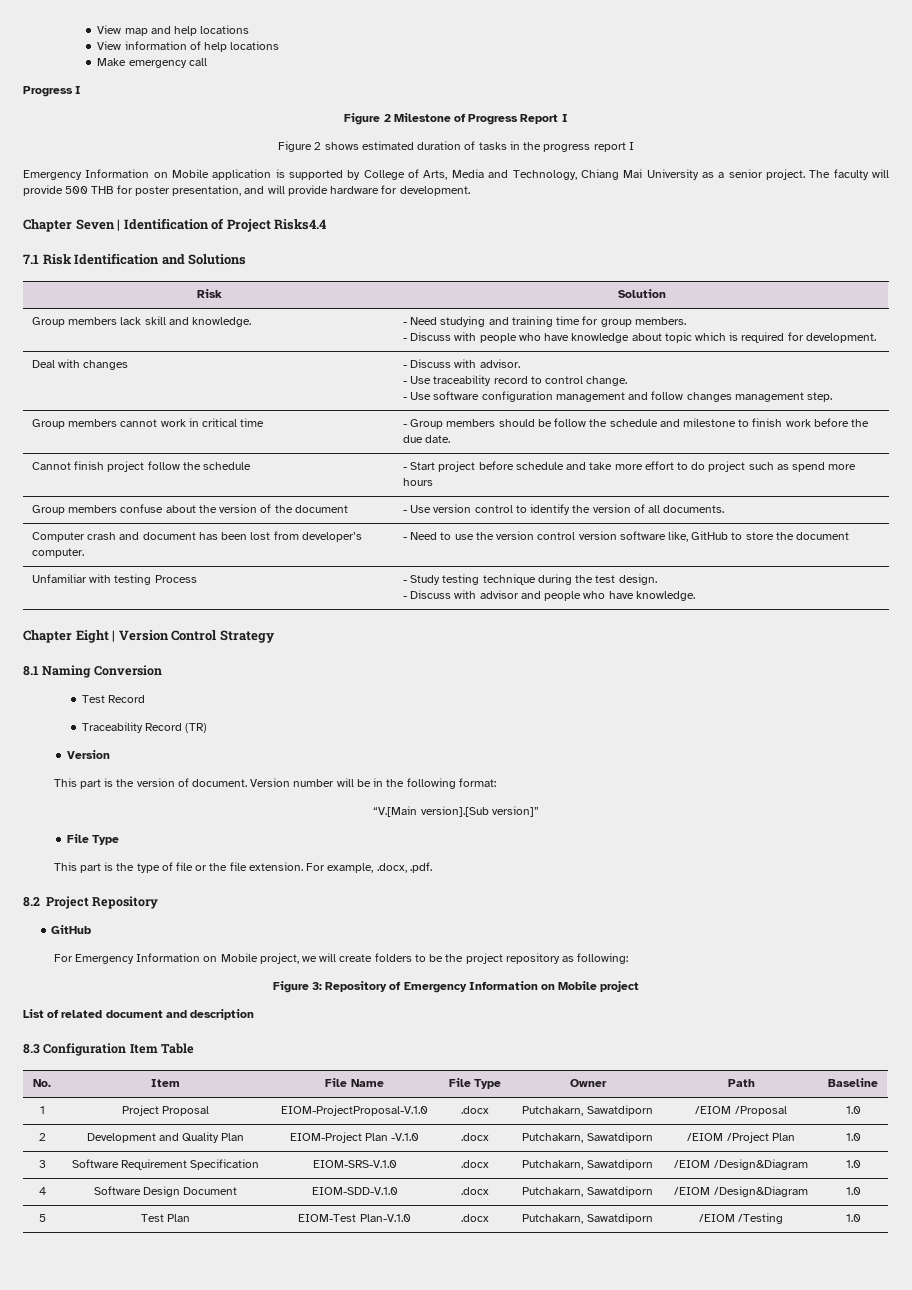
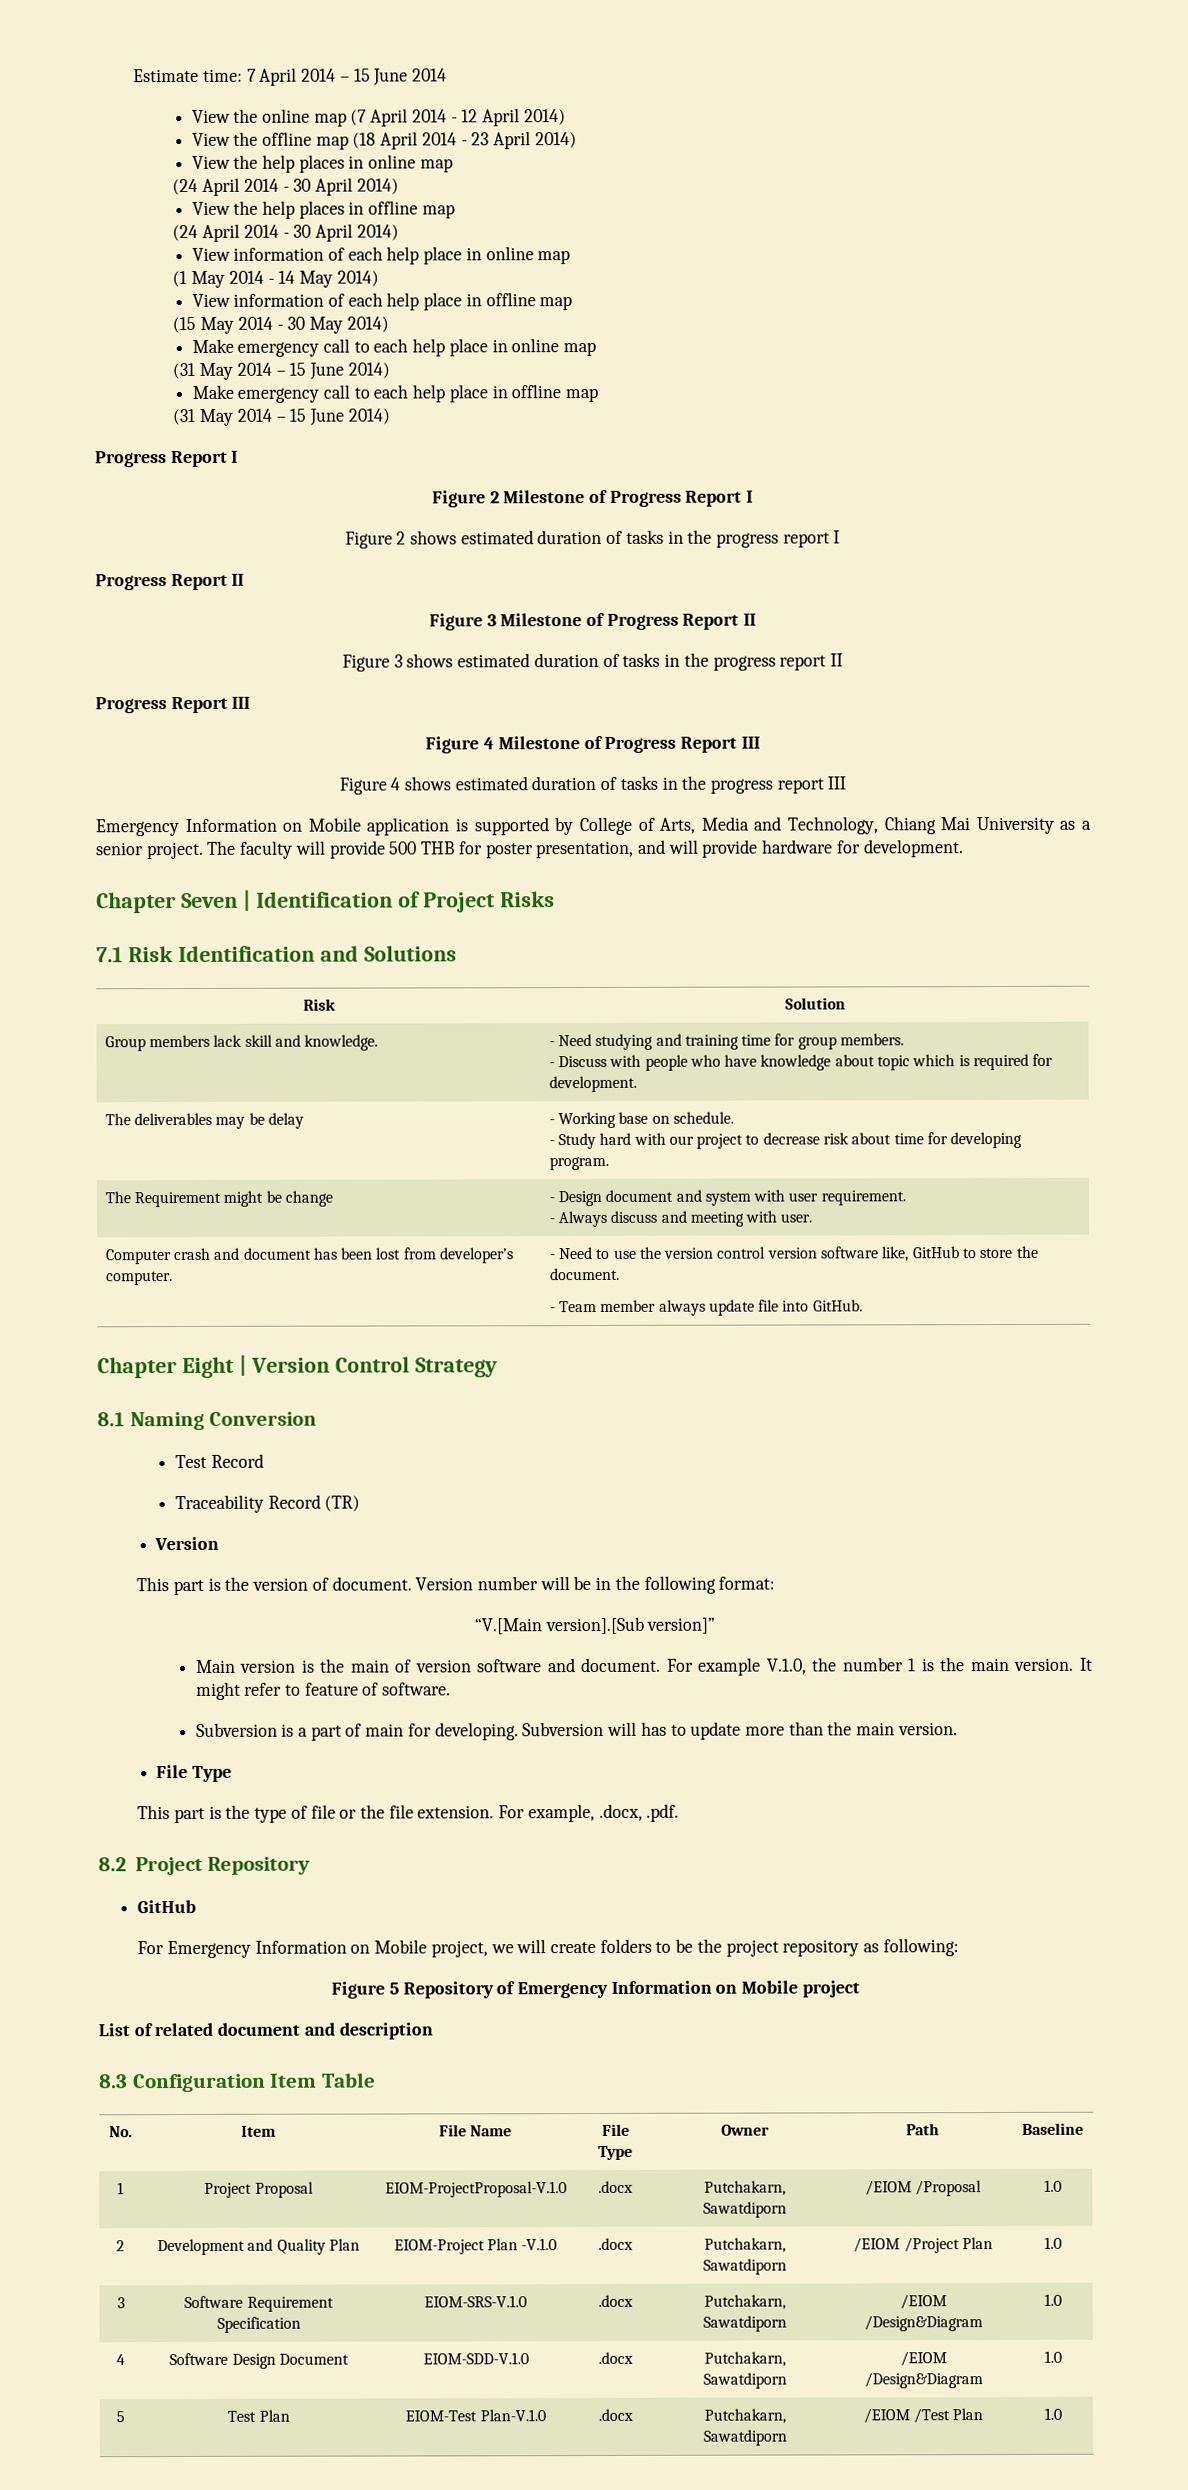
- View map and help locations
- View information of help locations
- Make emergency call
- Progress I
+ Estimate time: 7 April 2014 – 15 June 2014
+ View the online map (7 April 2014 - 12 April 2014)
+ View the offline map (18 April 2014 - 23 April 2014)
+ View the help places in online map
+ (24 April 2014 - 30 April 2014)
+ View the help places in offline map
+ (24 April 2014 - 30 April 2014)
+ View information of each help place in online map
+ (1 May 2014 - 14 May 2014)
+ View information of each help place in offline map
+ (15 May 2014 - 30 May 2014)
+ Make emergency call to each help place in online map
+ (31 May 2014 – 15 June 2014)
+ Make emergency call to each help place in offline map
+ (31 May 2014 – 15 June 2014)
+ Progress Report I
  Figure 2 shows estimated duration of tasks in the progress report I
+ Progress Report II
+ Figure 3 Milestone of Progress Report II
+ Figure 3 shows estimated duration of tasks in the progress report II
+ Progress Report III
+ Figure 4 Milestone of Progress Report III
+ Figure 4 shows estimated duration of tasks in the progress report III
- Chapter Seven | Identification of Project Risks4.4
+ Chapter Seven | Identification of Project Risks
- Deal with changes | - Discuss with advisor.
- - Use traceability record to control change.
- - Use software configuration management and follow changes management step.
- Group members cannot work in critical time | - Group members should be follow the schedule and milestone to finish work before the due date.
- Cannot finish project follow the schedule | - Start project before schedule and take more effort to do project such as spend more hours
- Group members confuse about the version of the document | - Use version control to identify the version of all documents.
+ The deliverables may be delay | - Working base on schedule.
+ - Study hard with our project to decrease risk about time for developing program.
+ The Requirement might be change | - Design document and system with user requirement.
+ - Always discuss and meeting with user.
- Computer crash and document has been lost from developer’s computer. | - Need to use the version control version software like, GitHub to store the document
- Unfamiliar with testing Process | - Study testing technique during the test design.
- - Discuss with advisor and people who have knowledge.
+ Computer crash and document has been lost from developer’s computer. | - Need to use the version control version software like, GitHub to store the document.
+ - Team member always update file into GitHub.
+ Main version is the main of version software and document. For example V.1.0, the number 1 is the main version. It might refer to feature of software.
+ Subversion is a part of main for developing. Subversion will has to update more than the main version.
- Figure 3: Repository of Emergency Information on Mobile project
+ Figure 5 Repository of Emergency Information on Mobile project
- 5 | Test Plan | EIOM-Test Plan-V.1.0 | .docx | Putchakarn, Sawatdiporn | /EIOM /Testing | 1.0
+ 5 | Test Plan | EIOM-Test Plan-V.1.0 | .docx | Putchakarn, Sawatdiporn | /EIOM /Test Plan | 1.0

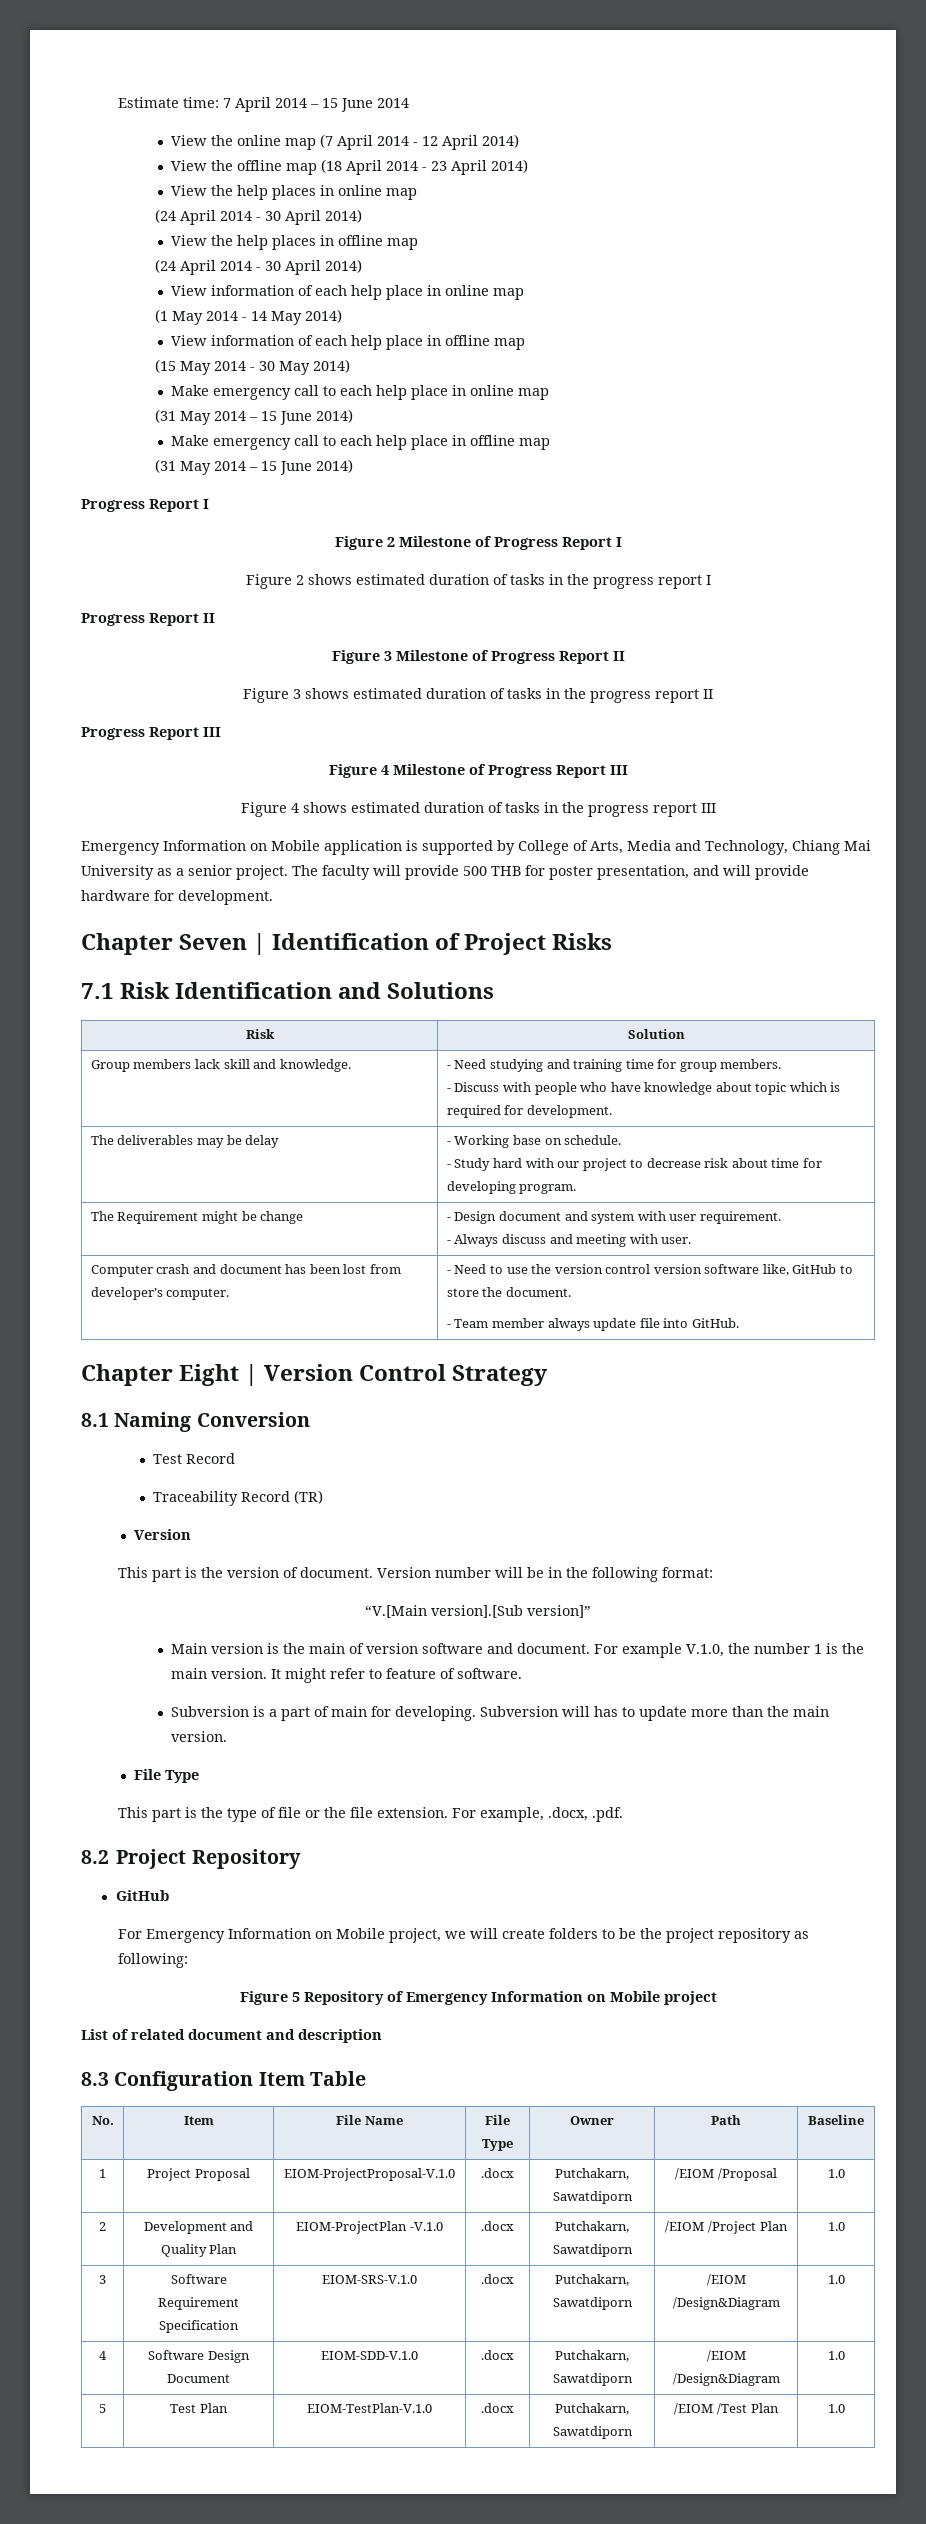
- 2 | Development and Quality Plan | EIOM-Project Plan -V.1.0 | .docx | Putchakarn, Sawatdiporn | /EIOM /Project Plan | 1.0
+ 2 | Development and Quality Plan | EIOM-ProjectPlan -V.1.0 | .docx | Putchakarn, Sawatdiporn | /EIOM /Project Plan | 1.0
- 5 | Test Plan | EIOM-Test Plan-V.1.0 | .docx | Putchakarn, Sawatdiporn | /EIOM /Test Plan | 1.0
+ 5 | Test Plan | EIOM-TestPlan-V.1.0 | .docx | Putchakarn, Sawatdiporn | /EIOM /Test Plan | 1.0

